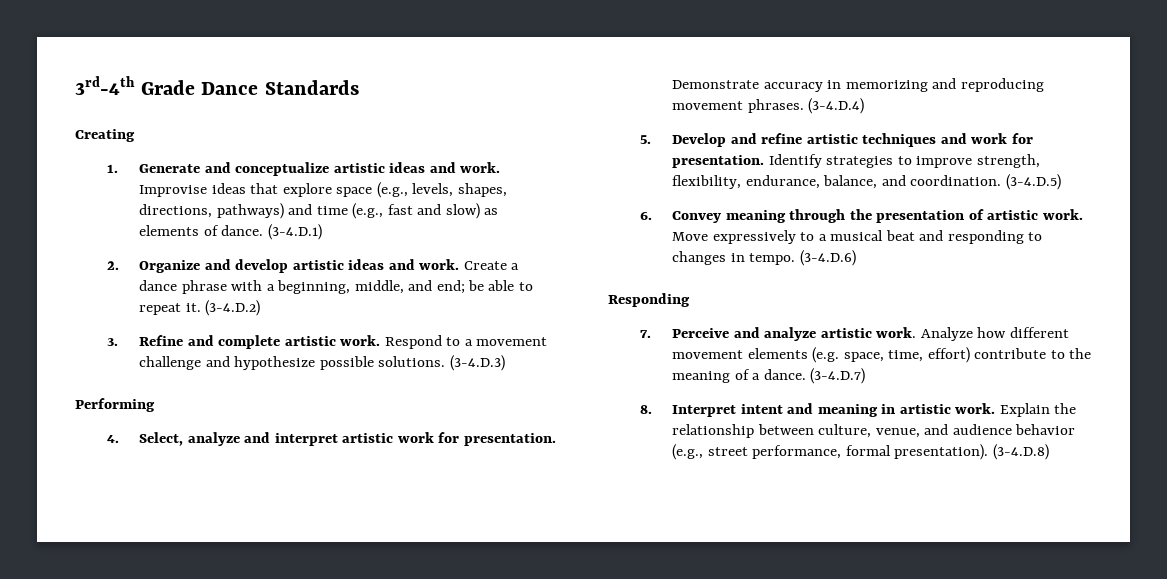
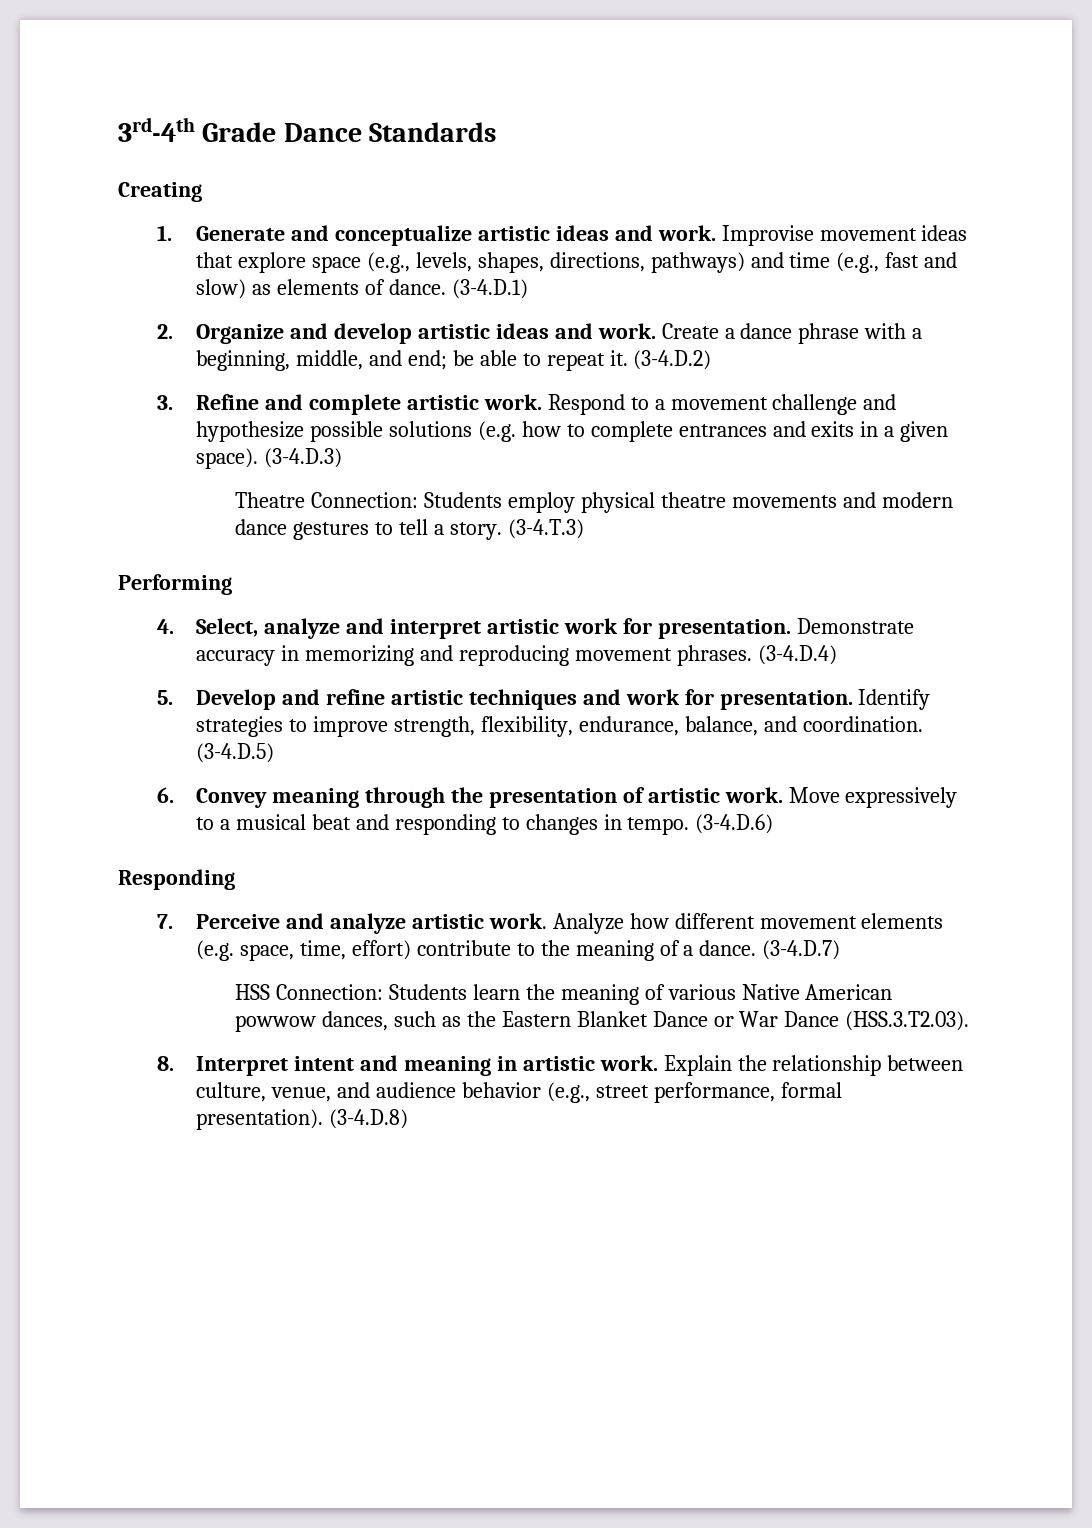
- Improvise ideas that explore space (e.g., levels, shapes, directions, pathways) and time (e.g., fast and slow) as elements of dance.
+ Improvise movement ideas that explore space (e.g., levels, shapes, directions, pathways) and time (e.g., fast and slow) as elements of dance.
- Respond to a movement challenge and hypothesize possible solutions. (3-4.D.3)
+ Respond to a movement challenge and hypothesize possible solutions (e.g. how to complete entrances and exits in a given space). (3-4.D.3)
+ Theatre Connection: Students employ physical theatre movements and modern dance gestures to tell a story. (3-4.T.3)
+ HSS Connection: Students learn the meaning of various Native American powwow dances, such as the Eastern Blanket Dance or War Dance (HSS.3.T2.03).

